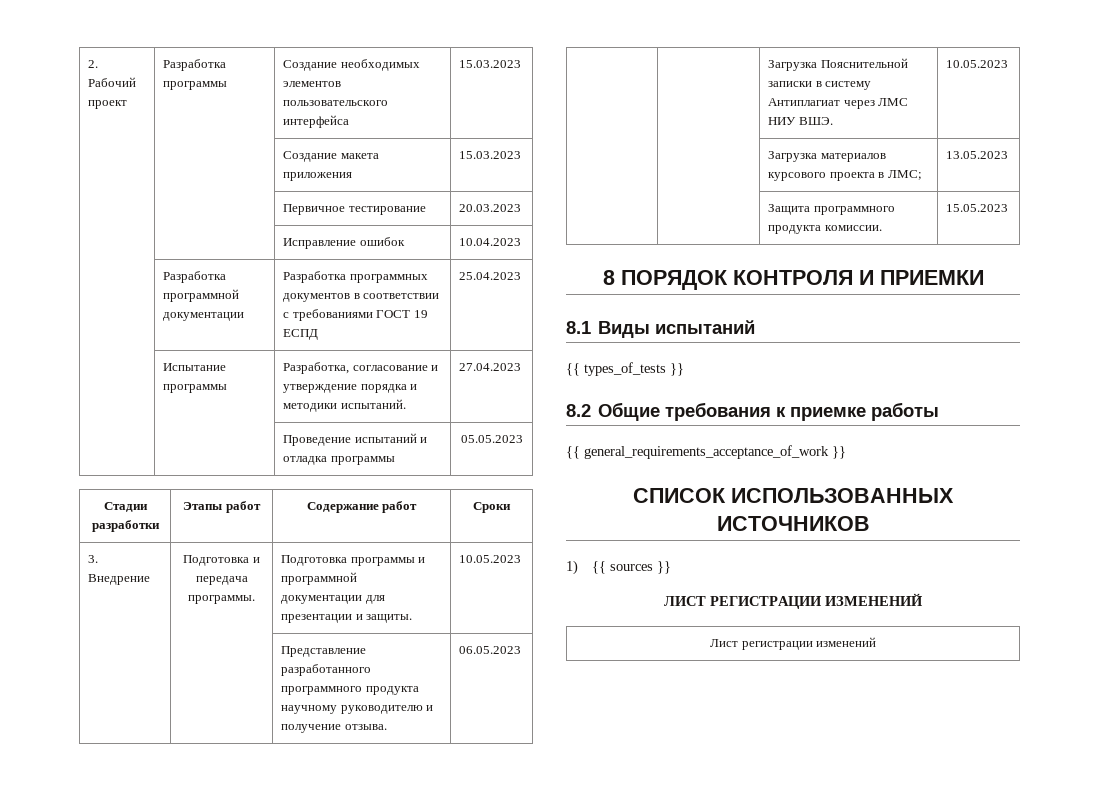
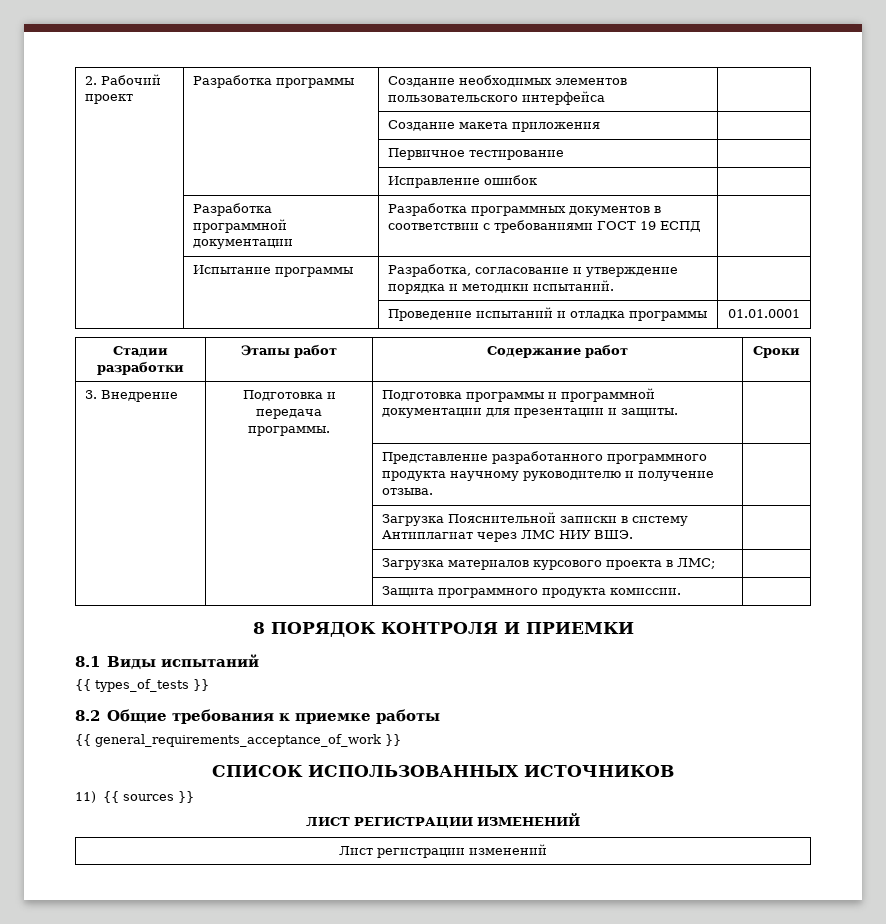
- 2. Рабочий проект | Разработка программы | Создание необходимых элементов пользовательского интерфейса | 15.03.2023
+ 2. Рабочий проект | Разработка программы | Создание необходимых элементов пользовательского интерфейса |
- | | Создание макета приложения | 15.03.2023
+ | | Создание макета приложения |
- | | Первичное тестирование | 20.03.2023
+ | | Первичное тестирование |
- | | Исправление ошибок | 10.04.2023
+ | | Исправление ошибок |
- | Разработка программной документации | Разработка программных документов в соответствии с требованиями ГОСТ 19 ЕСПД | 25.04.2023
+ | Разработка программной документации | Разработка программных документов в соответствии с требованиями ГОСТ 19 ЕСПД |
- | Испытание программы | Разработка, согласование и утверждение порядка и методики испытаний. | 27.04.2023
+ | Испытание программы | Разработка, согласование и утверждение порядка и методики испытаний. |
- | | Проведение испытаний и отладка программы | 05.05.2023
+ | | Проведение испытаний и отладка программы | 01.01.0001
- 3. Внедрение | Подготовка и передача программы. | Подготовка программы и программной документации для презентации и защиты. | 10.05.2023
+ 3. Внедрение | Подготовка и передача программы. | Подготовка программы и программной документации для презентации и защиты. |
- | | Представление разработанного программного продукта научному руководителю и получение отзыва. | 06.05.2023
+ | | Представление разработанного программного продукта научному руководителю и получение отзыва. |
- | | Загрузка Пояснительной записки в систему Антиплагиат через ЛМС НИУ ВШЭ. | 10.05.2023
+ | | Загрузка Пояснительной записки в систему Антиплагиат через ЛМС НИУ ВШЭ. |
- | | Загрузка материалов курсового проекта в ЛМС; | 13.05.2023
+ | | Загрузка материалов курсового проекта в ЛМС; |
- | | Защита программного продукта комиссии. | 15.05.2023
+ | | Защита программного продукта комиссии. |
- 1) {{ sources }}
+ 11) {{ sources }}

